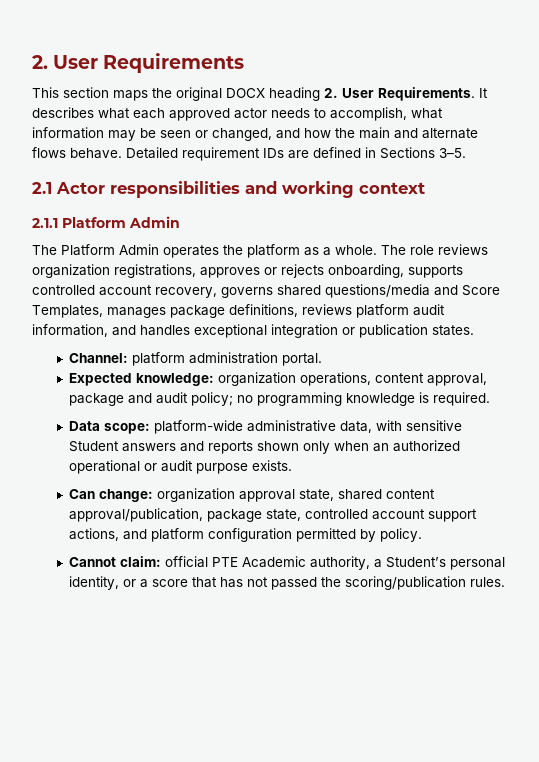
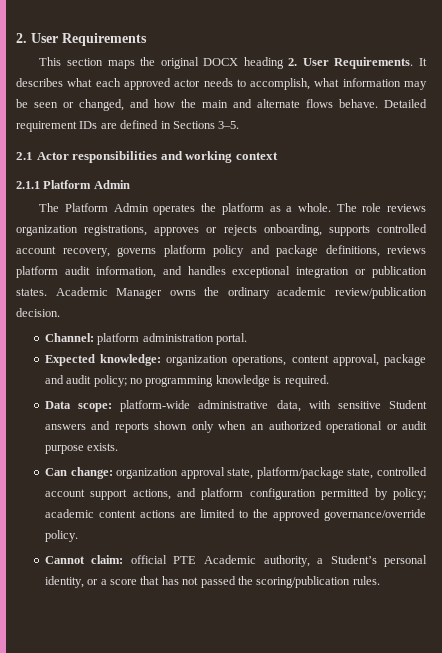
- The role reviews organization registrations, approves or rejects onboarding, supports controlled account recovery, governs shared questions/media and Score Templates, manages package definitions, reviews platform audit information, and handles exceptional integration or publication states.
+ The role reviews organization registrations, approves or rejects onboarding, supports controlled account recovery, governs platform policy and package definitions, reviews platform audit information, and handles exceptional integration or publication states. Academic Manager owns the ordinary academic review/publication decision.
- Can change: organization approval state, shared content approval/publication, package state, controlled account support actions, and platform configuration permitted by policy.
+ Can change: organization approval state, platform/package state, controlled account support actions, and platform configuration permitted by policy; academic content actions are limited to the approved governance/override policy.

